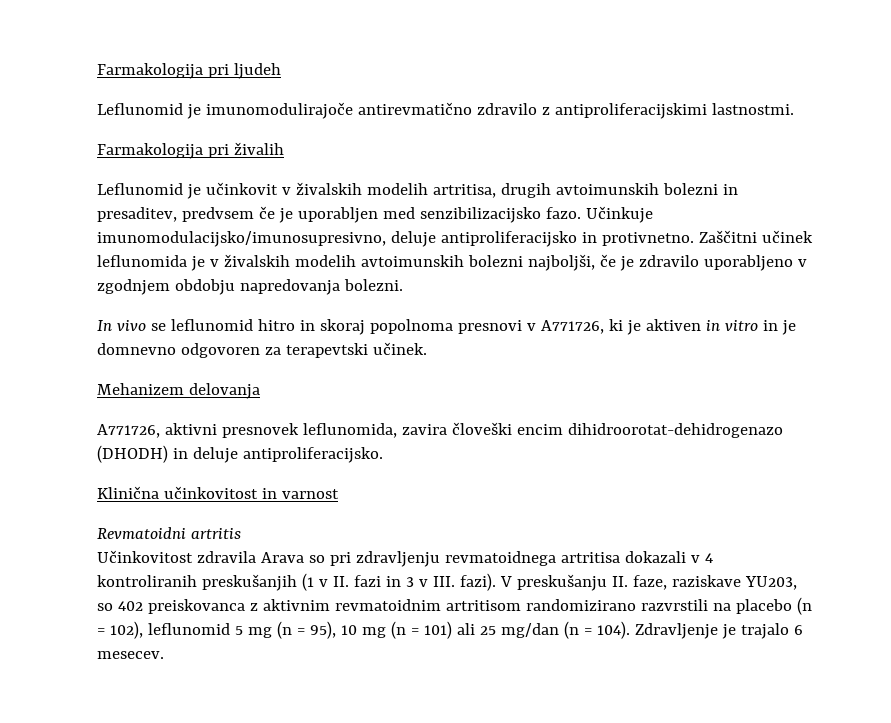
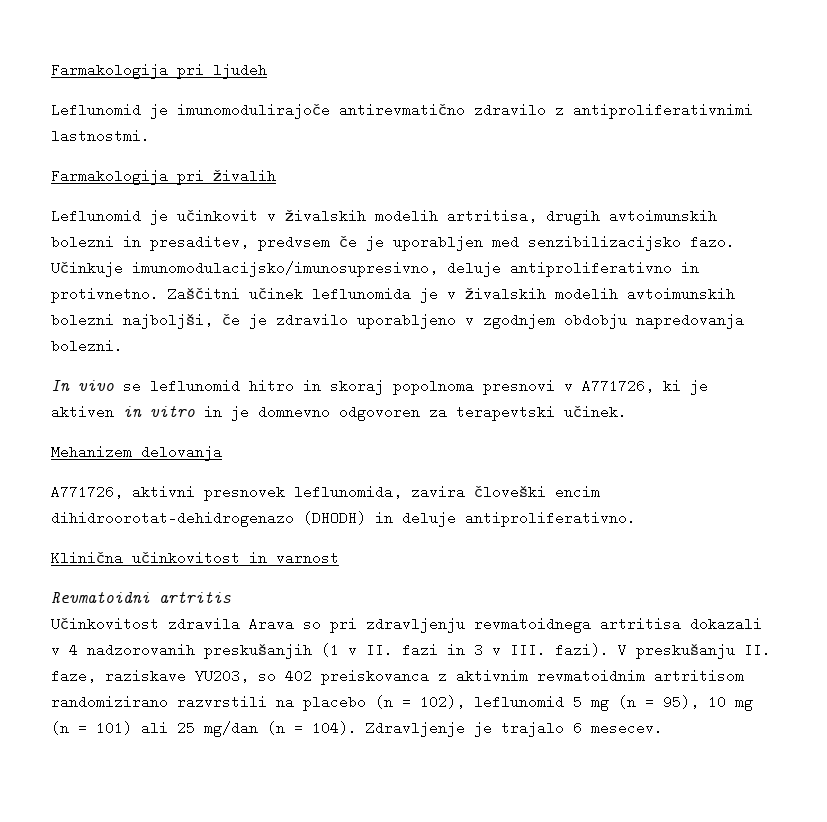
- Leflunomid je imunomodulirajoče antirevmatično zdravilo z antiproliferacijskimi lastnostmi.
+ Leflunomid je imunomodulirajoče antirevmatično zdravilo z antiproliferativnimi lastnostmi.
- Učinkuje imunomodulacijsko/imunosupresivno, deluje antiproliferacijsko in protivnetno.
+ Učinkuje imunomodulacijsko/imunosupresivno, deluje antiproliferativno in protivnetno.
- A771726, aktivni presnovek leflunomida, zavira človeški encim dihidroorotat-dehidrogenazo (DHODH) in deluje antiproliferacijsko.
+ A771726, aktivni presnovek leflunomida, zavira človeški encim dihidroorotat-dehidrogenazo (DHODH) in deluje antiproliferativno.
- Učinkovitost zdravila Arava so pri zdravljenju revmatoidnega artritisa dokazali v 4 kontroliranih preskušanjih (1 v II. fazi in 3 v III. fazi).
+ Učinkovitost zdravila Arava so pri zdravljenju revmatoidnega artritisa dokazali v 4 nadzorovanih preskušanjih (1 v II. fazi in 3 v III. fazi).

